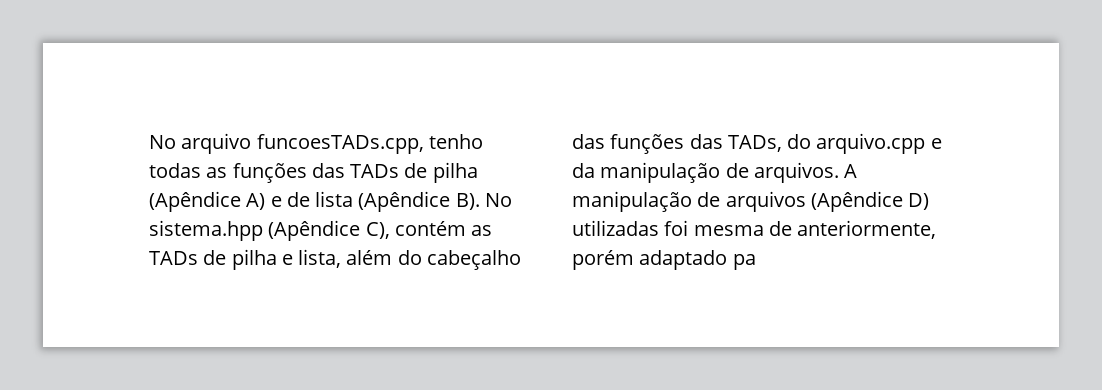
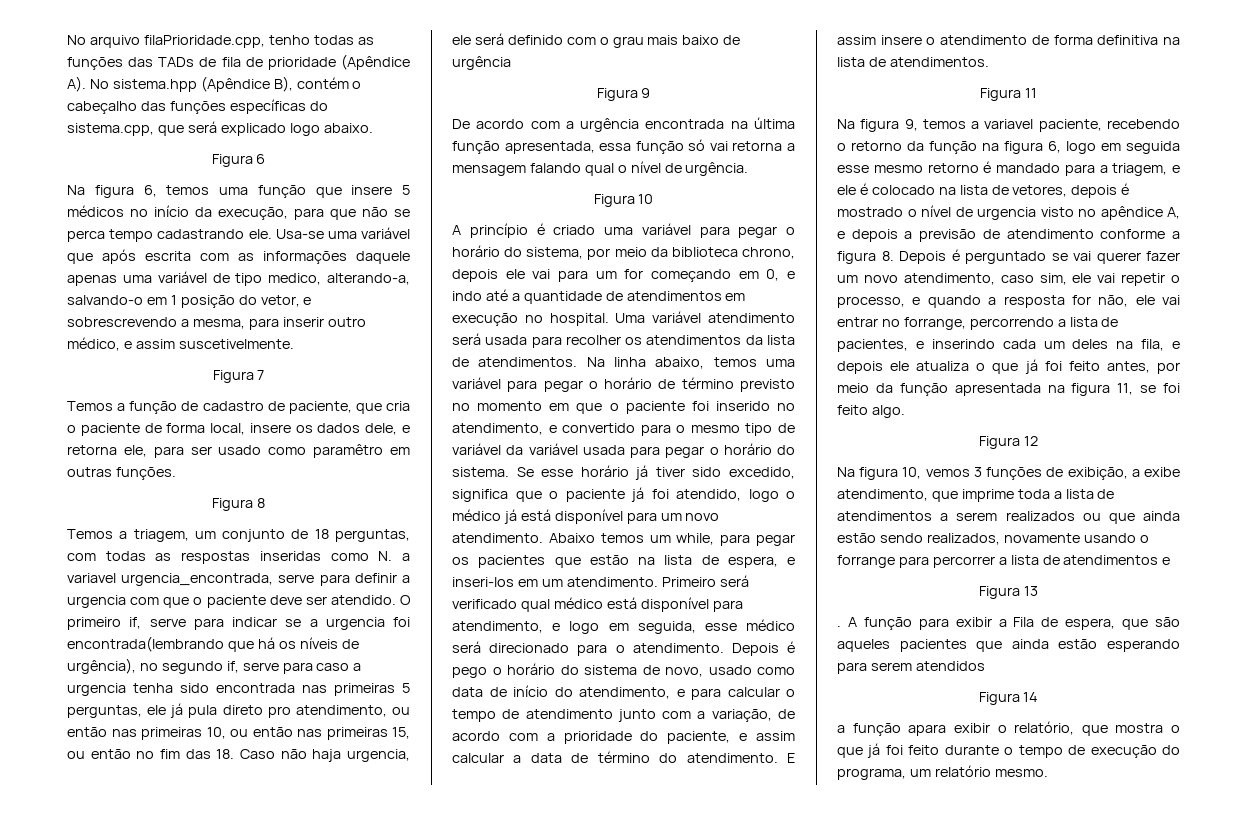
- No arquivo funcoesTADs.cpp, tenho todas as funções das TADs de pilha (Apêndice A) e de lista (Apêndice B). No sistema.hpp (Apêndice C), contém as TADs de pilha e lista, além do cabeçalho das funções das TADs, do arquivo.cpp e da manipulação de arquivos. A manipulação de arquivos (Apêndice D) utilizadas foi mesma de anteriormente, porém adaptado pa
+ No arquivo filaPrioridade.cpp, tenho todas as funções das TADs de fila de prioridade (Apêndice A). No sistema.hpp (Apêndice B), contém o cabeçalho das funções específicas do sistema.cpp, que será explicado logo abaixo.
+ Figura 6
+ Na figura 6, temos uma função que insere 5 médicos no início da execução, para que não se perca tempo cadastrando ele. Usa-se uma variável que após escrita com as informações daquele apenas uma variável de tipo medico, alterando-a, salvando-o em 1 posição do vetor, e sobrescrevendo a mesma, para inserir outro médico, e assim suscetivelmente.
+ Figura 7
+ Temos a função de cadastro de paciente, que cria o paciente de forma local, insere os dados dele, e retorna ele, para ser usado como paramêtro em outras funções.
+ Figura 8
+ Temos a triagem, um conjunto de 18 perguntas, com todas as respostas inseridas como N. a variavel urgencia_encontrada, serve para definir a urgencia com que o paciente deve ser atendido. O primeiro if, serve para indicar se a urgencia foi encontrada(lembrando que há os níveis de urgência), no segundo if, serve para caso a urgencia tenha sido encontrada nas primeiras 5 perguntas, ele já pula direto pro atendimento, ou então nas primeiras 10, ou então nas primeiras 15, ou então no fim das 18. Caso não haja urgencia, ele será definido com o grau mais baixo de urgência
+ Figura 9
+ De acordo com a urgência encontrada na última função apresentada, essa função só vai retorna a mensagem falando qual o nível de urgência.
+ Figura 10
+ A princípio é criado uma variável para pegar o horário do sistema, por meio da biblioteca chrono, depois ele vai para um for começando em 0, e indo até a quantidade de atendimentos em execução no hospital. Uma variável atendimento será usada para recolher os atendimentos da lista de atendimentos. Na linha abaixo, temos uma variável para pegar o horário de término previsto no momento em que o paciente foi inserido no atendimento, e convertido para o mesmo tipo de variável da variável usada para pegar o horário do sistema. Se esse horário já tiver sido excedido, significa que o paciente já foi atendido, logo o médico já está disponível para um novo atendimento. Abaixo temos um while, para pegar os pacientes que estão na lista de espera, e inseri-los em um atendimento. Primeiro será verificado qual médico está disponível para atendimento, e logo em seguida, esse médico será direcionado para o atendimento. Depois é pego o horário do sistema de novo, usado como data de início do atendimento, e para calcular o tempo de atendimento junto com a variação, de acordo com a prioridade do paciente, e assim calcular a data de término do atendimento. E assim insere o atendimento de forma definitiva na lista de atendimentos.
+ Figura 11
+ Na figura 9, temos a variavel paciente, recebendo o retorno da função na figura 6, logo em seguida esse mesmo retorno é mandado para a triagem, e ele é colocado na lista de vetores, depois é mostrado o nível de urgencia visto no apêndice A, e depois a previsão de atendimento conforme a figura 8. Depois é perguntado se vai querer fazer um novo atendimento, caso sim, ele vai repetir o processo, e quando a resposta for não, ele vai entrar no forrange, percorrendo a lista de pacientes, e inserindo cada um deles na fila, e depois ele atualiza o que já foi feito antes, por meio da função apresentada na figura 11, se foi feito algo.
+ Figura 12
+ Na figura 10, vemos 3 funções de exibição, a exibe atendimento, que imprime toda a lista de atendimentos a serem realizados ou que ainda estão sendo realizados, novamente usando o forrange para percorrer a lista de atendimentos e
+ Figura 13
+ . A função para exibir a Fila de espera, que são aqueles pacientes que ainda estão esperando para serem atendidos
+ Figura 14
+ a função apara exibir o relatório, que mostra o que já foi feito durante o tempo de execução do programa, um relatório mesmo.

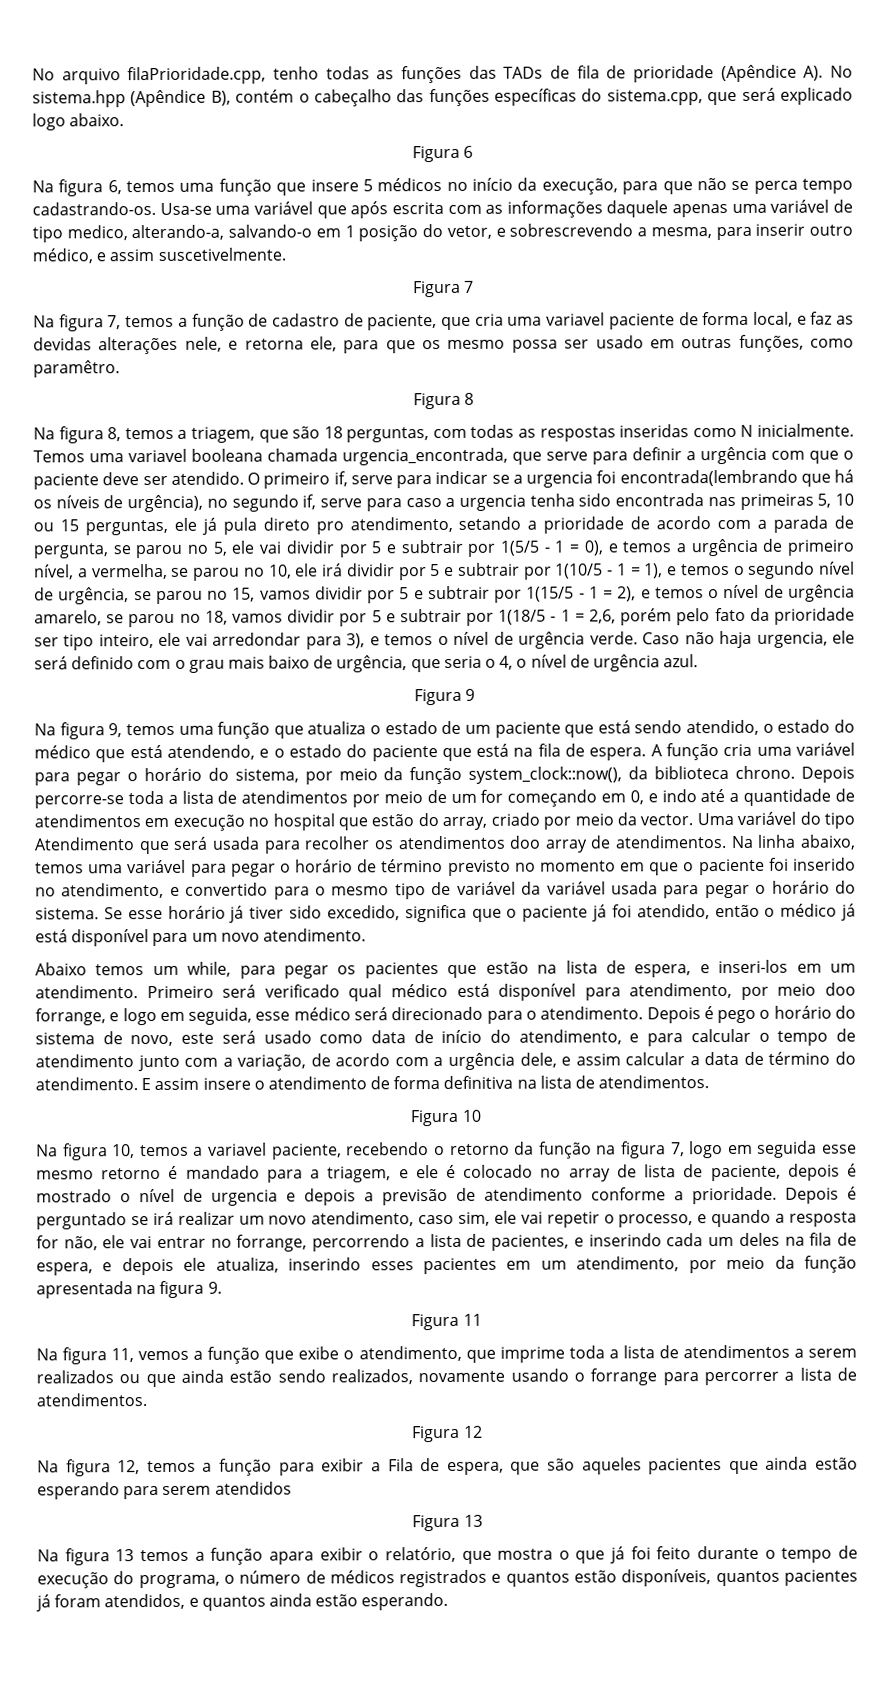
- Na figura 6, temos uma função que insere 5 médicos no início da execução, para que não se perca tempo cadastrando ele.
+ Na figura 6, temos uma função que insere 5 médicos no início da execução, para que não se perca tempo cadastrando-os.
- Temos a função de cadastro de paciente, que cria o paciente de forma local, insere os dados dele, e retorna ele, para ser usado como paramêtro em outras funções.
+ Na figura 7, temos a função de cadastro de paciente, que cria uma variavel paciente de forma local, e faz as devidas alterações nele, e retorna ele, para que os mesmo possa ser usado em outras funções, como paramêtro.
  Figura 8
- Temos a triagem, um conjunto de 18 perguntas, com todas as respostas inseridas como N. a variavel urgencia_encontrada, serve para definir a urgencia com que o paciente deve ser atendido.
+ Na figura 8, temos a triagem, que são 18 perguntas, com todas as respostas inseridas como N inicialmente. Temos uma variavel booleana chamada urgencia_encontrada, que serve para definir a urgência com que o paciente deve ser atendido.
- O primeiro if, serve para indicar se a urgencia foi encontrada(lembrando que há os níveis de urgência), no segundo if, serve para caso a urgencia tenha sido encontrada nas primeiras 5 perguntas, ele já pula direto pro atendimento, ou então nas primeiras 10, ou então nas primeiras 15, ou então no fim das 18. Caso não haja urgencia, ele será definido com o grau mais baixo de urgência
+ O primeiro if, serve para indicar se a urgencia foi encontrada(lembrando que há os níveis de urgência), no segundo if, serve para caso a urgencia tenha sido encontrada nas primeiras 5, 10 ou 15 perguntas, ele já pula direto pro atendimento, setando a prioridade de acordo com a parada de pergunta, se parou no 5, ele vai dividir por 5 e subtrair por 1(5/5 - 1 = 0), e temos a urgência de primeiro nível, a vermelha, se parou no 10, ele irá dividir por 5 e subtrair por 1(10/5 - 1 = 1), e temos o segundo nível de urgência, se parou no 15, vamos dividir por 5 e subtrair por 1(15/5 - 1 = 2), e temos o nível de urgência amarelo, se parou no 18, vamos dividir por 5 e subtrair por 1(18/5 - 1 = 2,6, porém pelo fato da prioridade ser tipo inteiro, ele vai arredondar para 3), e temos o nível de urgência verde. Caso não haja urgencia, ele será definido com o grau mais baixo de urgência, que seria o 4, o nível de urgência azul.
- De acordo com a urgência encontrada na última função apresentada, essa função só vai retorna a mensagem falando qual o nível de urgência.
- Figura 10
- A princípio é criado uma variável para pegar o horário do sistema, por meio da biblioteca chrono, depois ele vai para um for começando em 0, e indo até a quantidade de atendimentos em execução no hospital. Uma variável atendimento será usada para recolher os atendimentos da lista de atendimentos.
+ Na figura 9, temos uma função que atualiza o estado de um paciente que está sendo atendido, o estado do médico que está atendendo, e o estado do paciente que está na fila de espera. A função cria uma variável para pegar o horário do sistema, por meio da função system_clock::now(), da biblioteca chrono. Depois percorre-se toda a lista de atendimentos por meio de um for começando em 0, e indo até a quantidade de atendimentos em execução no hospital que estão do array, criado por meio da vector. Uma variável do tipo Atendimento que será usada para recolher os atendimentos doo array de atendimentos.
- Se esse horário já tiver sido excedido, significa que o paciente já foi atendido, logo o médico já está disponível para um novo atendimento. Abaixo temos um while, para pegar os pacientes que estão na lista de espera, e inseri-los em um atendimento.
+ Se esse horário já tiver sido excedido, significa que o paciente já foi atendido, então o médico já está disponível para um novo atendimento.
+ Abaixo temos um while, para pegar os pacientes que estão na lista de espera, e inseri-los em um atendimento.
- Primeiro será verificado qual médico está disponível para atendimento, e logo em seguida, esse médico será direcionado para o atendimento.
+ Primeiro será verificado qual médico está disponível para atendimento, por meio doo forrange, e logo em seguida, esse médico será direcionado para o atendimento.
- Depois é pego o horário do sistema de novo, usado como data de início do atendimento, e para calcular o tempo de atendimento junto com a variação, de acordo com a prioridade do paciente, e assim calcular a data de término do atendimento.
+ Depois é pego o horário do sistema de novo, este será usado como data de início do atendimento, e para calcular o tempo de atendimento junto com a variação, de acordo com a urgência dele, e assim calcular a data de término do atendimento.
+ Figura 10
+ Na figura 10, temos a variavel paciente, recebendo o retorno da função na figura 7, logo em seguida esse mesmo retorno é mandado para a triagem, e ele é colocado no array de lista de paciente, depois é mostrado o nível de urgencia e depois a previsão de atendimento conforme a prioridade. Depois é perguntado se irá realizar um novo atendimento, caso sim, ele vai repetir o processo, e quando a resposta for não, ele vai entrar no forrange, percorrendo a lista de pacientes, e inserindo cada um deles na fila de espera, e depois ele atualiza, inserindo esses pacientes em um atendimento, por meio da função apresentada na figura 9.
  Figura 11
- Na figura 9, temos a variavel paciente, recebendo o retorno da função na figura 6, logo em seguida esse mesmo retorno é mandado para a triagem, e ele é colocado na lista de vetores, depois é mostrado o nível de urgencia visto no apêndice A, e depois a previsão de atendimento conforme a figura 8. Depois é perguntado se vai querer fazer um novo atendimento, caso sim, ele vai repetir o processo, e quando a resposta for não, ele vai entrar no forrange, percorrendo a lista de pacientes, e inserindo cada um deles na fila, e depois ele atualiza o que já foi feito antes, por meio da função apresentada na figura 11, se foi feito algo.
+ Na figura 11, vemos a função que exibe o atendimento, que imprime toda a lista de atendimentos a serem realizados ou que ainda estão sendo realizados, novamente usando o forrange para percorrer a lista de atendimentos.
  Figura 12
- Na figura 10, vemos 3 funções de exibição, a exibe atendimento, que imprime toda a lista de atendimentos a serem realizados ou que ainda estão sendo realizados, novamente usando o forrange para percorrer a lista de atendimentos e
- Figura 13
- . A função para exibir a Fila de espera, que são aqueles pacientes que ainda estão esperando para serem atendidos
+ Na figura 12, temos a função para exibir a Fila de espera, que são aqueles pacientes que ainda estão esperando para serem atendidos
- Figura 14
- a função apara exibir o relatório, que mostra o que já foi feito durante o tempo de execução do programa, um relatório mesmo.
+ Figura 13
+ Na figura 13 temos a função apara exibir o relatório, que mostra o que já foi feito durante o tempo de execução do programa, o número de médicos registrados e quantos estão disponíveis, quantos pacientes já foram atendidos, e quantos ainda estão esperando.

